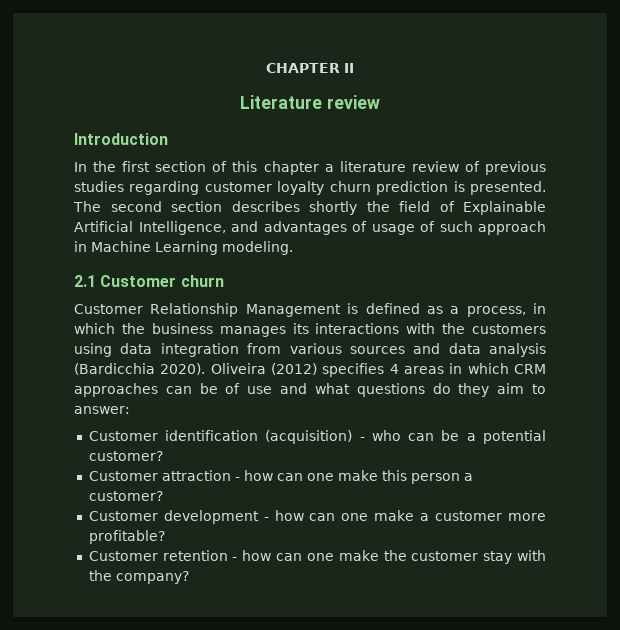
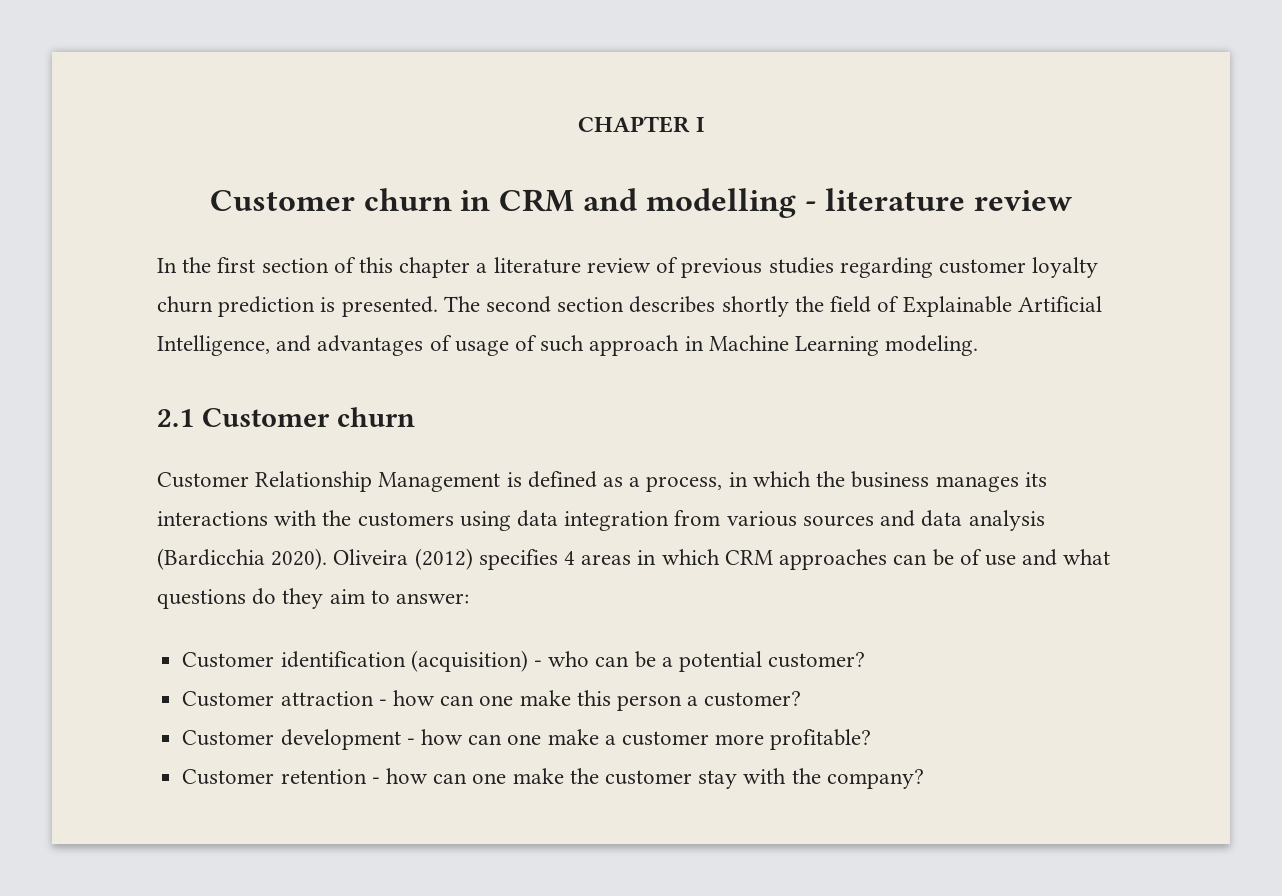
- CHAPTER II
- Literature review
- Introduction
+ CHAPTER I
+ Customer churn in CRM and modelling - literature review

